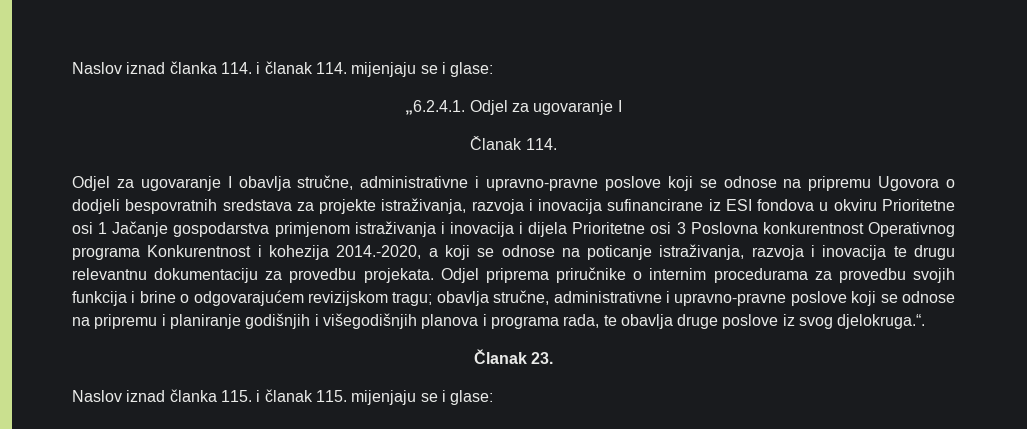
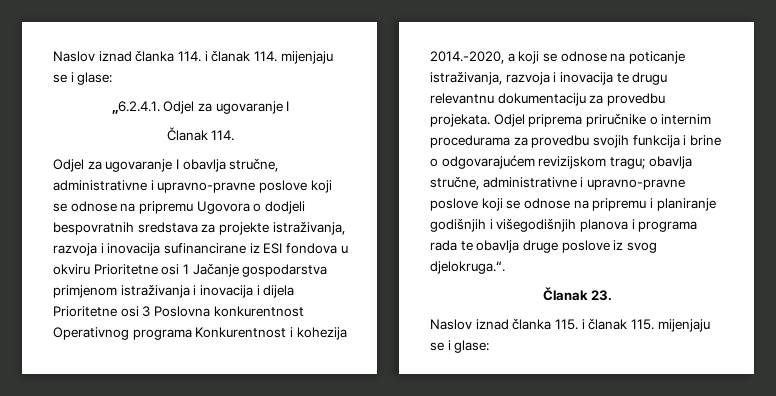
- Odjel priprema priručnike o internim procedurama za provedbu svojih funkcija i brine o odgovarajućem revizijskom tragu; obavlja stručne, administrativne i upravno-pravne poslove koji se odnose na pripremu i planiranje godišnjih i višegodišnjih planova i programa rada, te obavlja druge poslove iz svog djelokruga.“.
+ Odjel priprema priručnike o internim procedurama za provedbu svojih funkcija i brine o odgovarajućem revizijskom tragu; obavlja stručne, administrativne i upravno-pravne poslove koji se odnose na pripremu i planiranje godišnjih i višegodišnjih planova i programa rada te obavlja druge poslove iz svog djelokruga.“.

